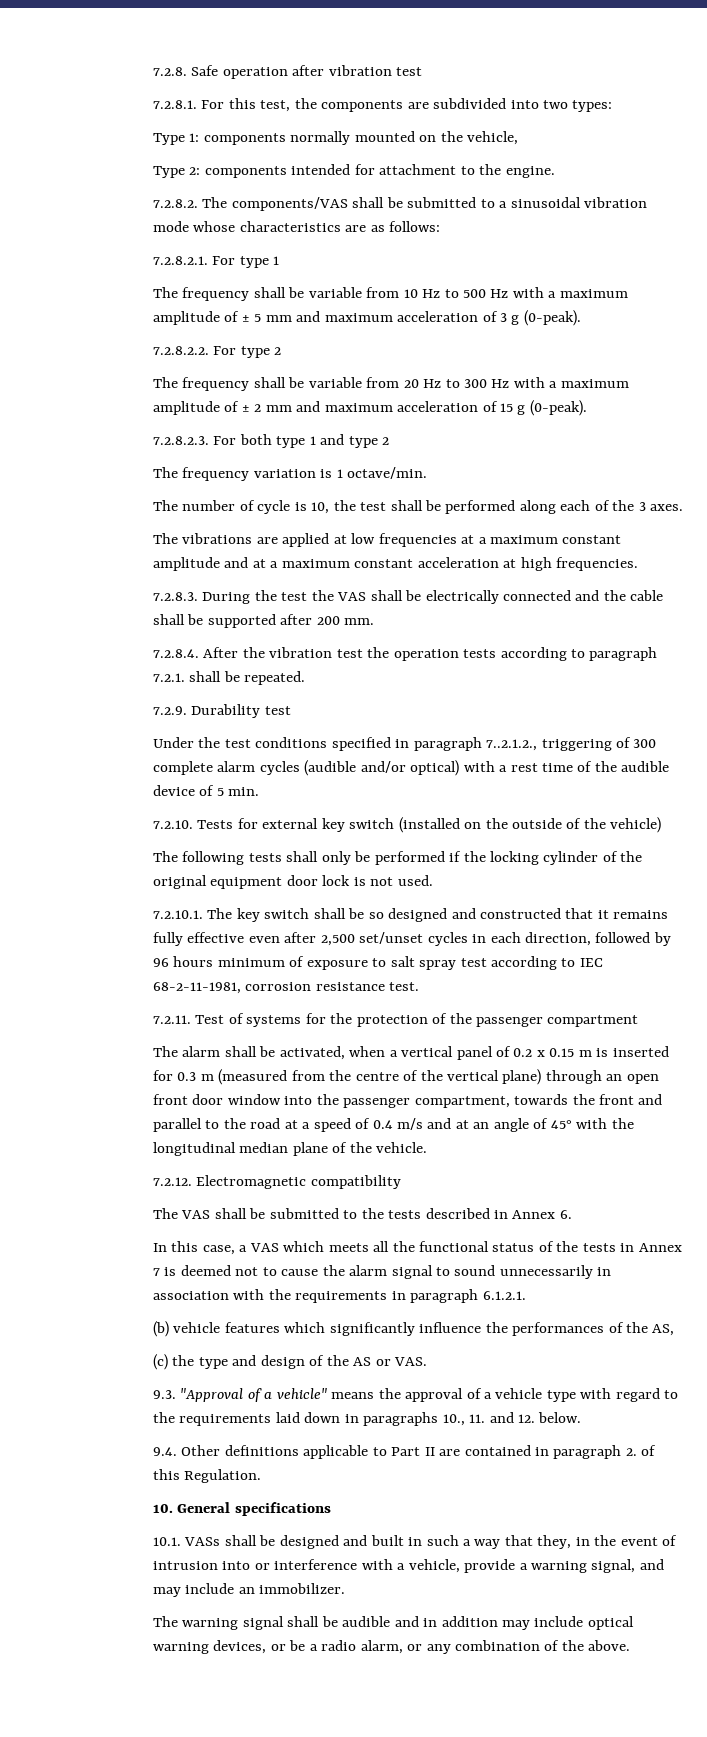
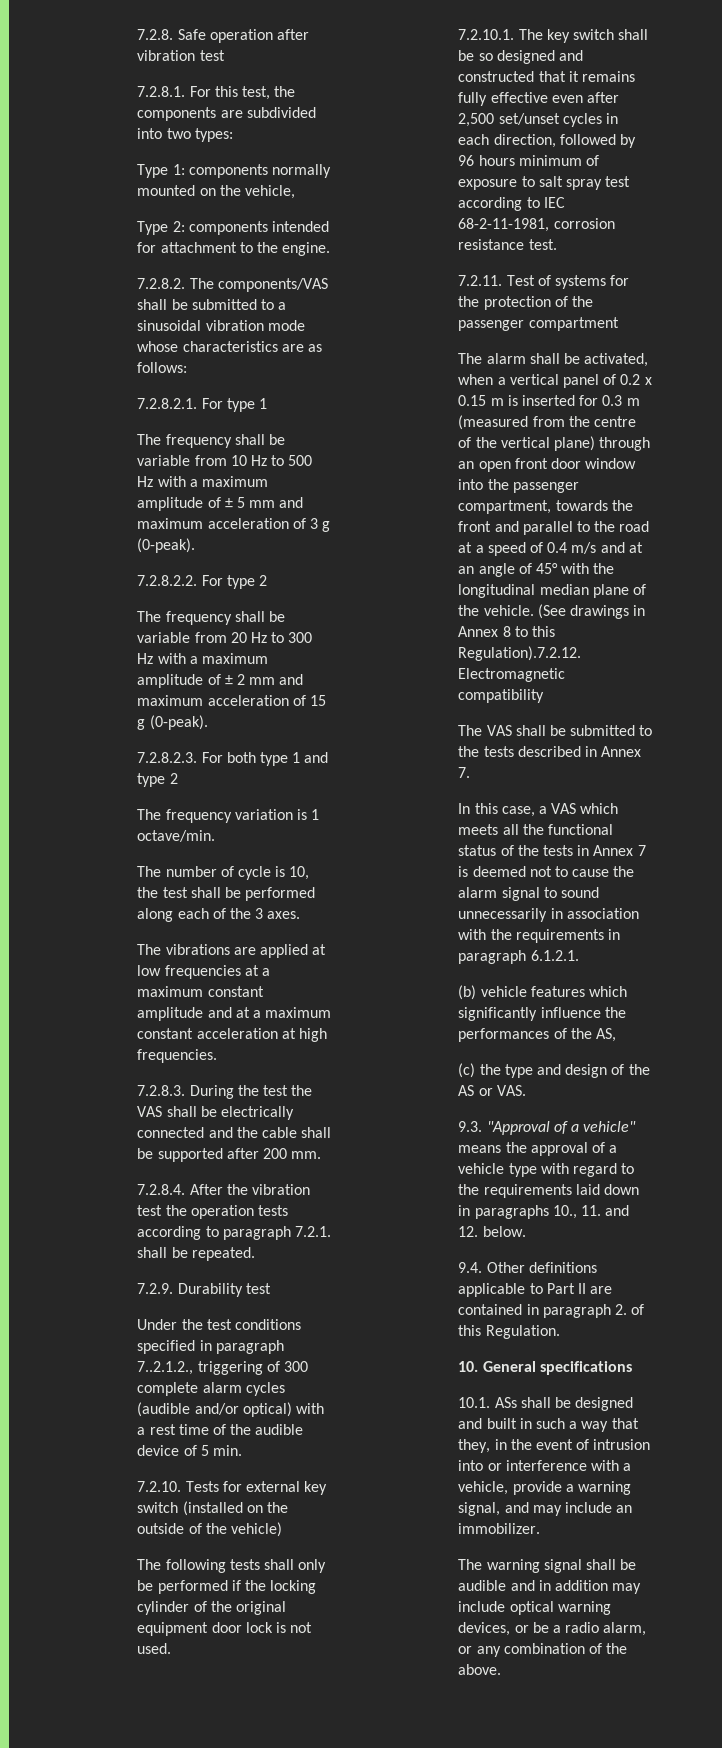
- The alarm shall be activated, when a vertical panel of 0.2 x 0.15 m is inserted for 0.3 m (measured from the centre of the vertical plane) through an open front door window into the passenger compartment, towards the front and parallel to the road at a speed of 0.4 m/s and at an angle of 45° with the longitudinal median plane of the vehicle.
- 7.2.12. Electromagnetic compatibility
+ The alarm shall be activated, when a vertical panel of 0.2 x 0.15 m is inserted for 0.3 m (measured from the centre of the vertical plane) through an open front door window into the passenger compartment, towards the front and parallel to the road at a speed of 0.4 m/s and at an angle of 45° with the longitudinal median plane of the vehicle. (See drawings in Annex 8 to this Regulation).7.2.12. Electromagnetic compatibility
- The VAS shall be submitted to the tests described in Annex 6.
+ The VAS shall be submitted to the tests described in Annex 7.
- 10.1. VASs shall be designed and built in such a way that they, in the event of intrusion into or interference with a vehicle, provide a warning signal, and may include an immobilizer.
+ 10.1. ASs shall be designed and built in such a way that they, in the event of intrusion into or interference with a vehicle, provide a warning signal, and may include an immobilizer.

